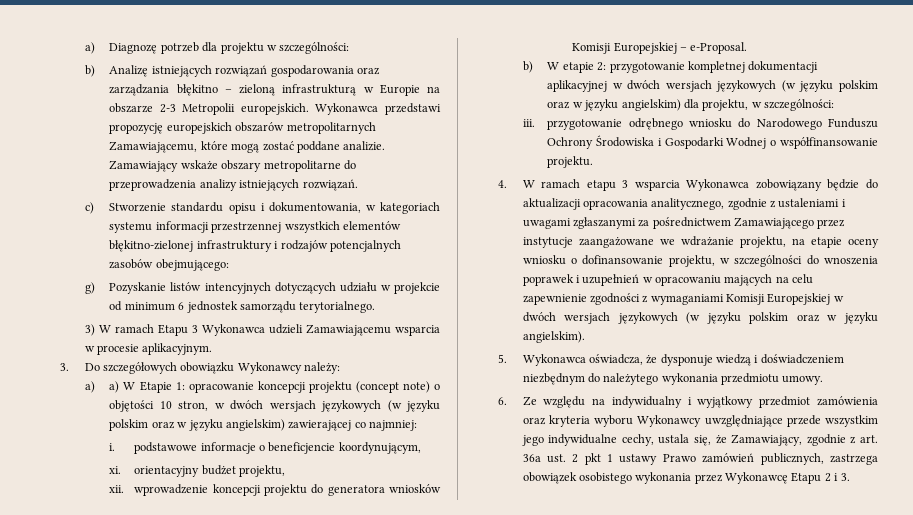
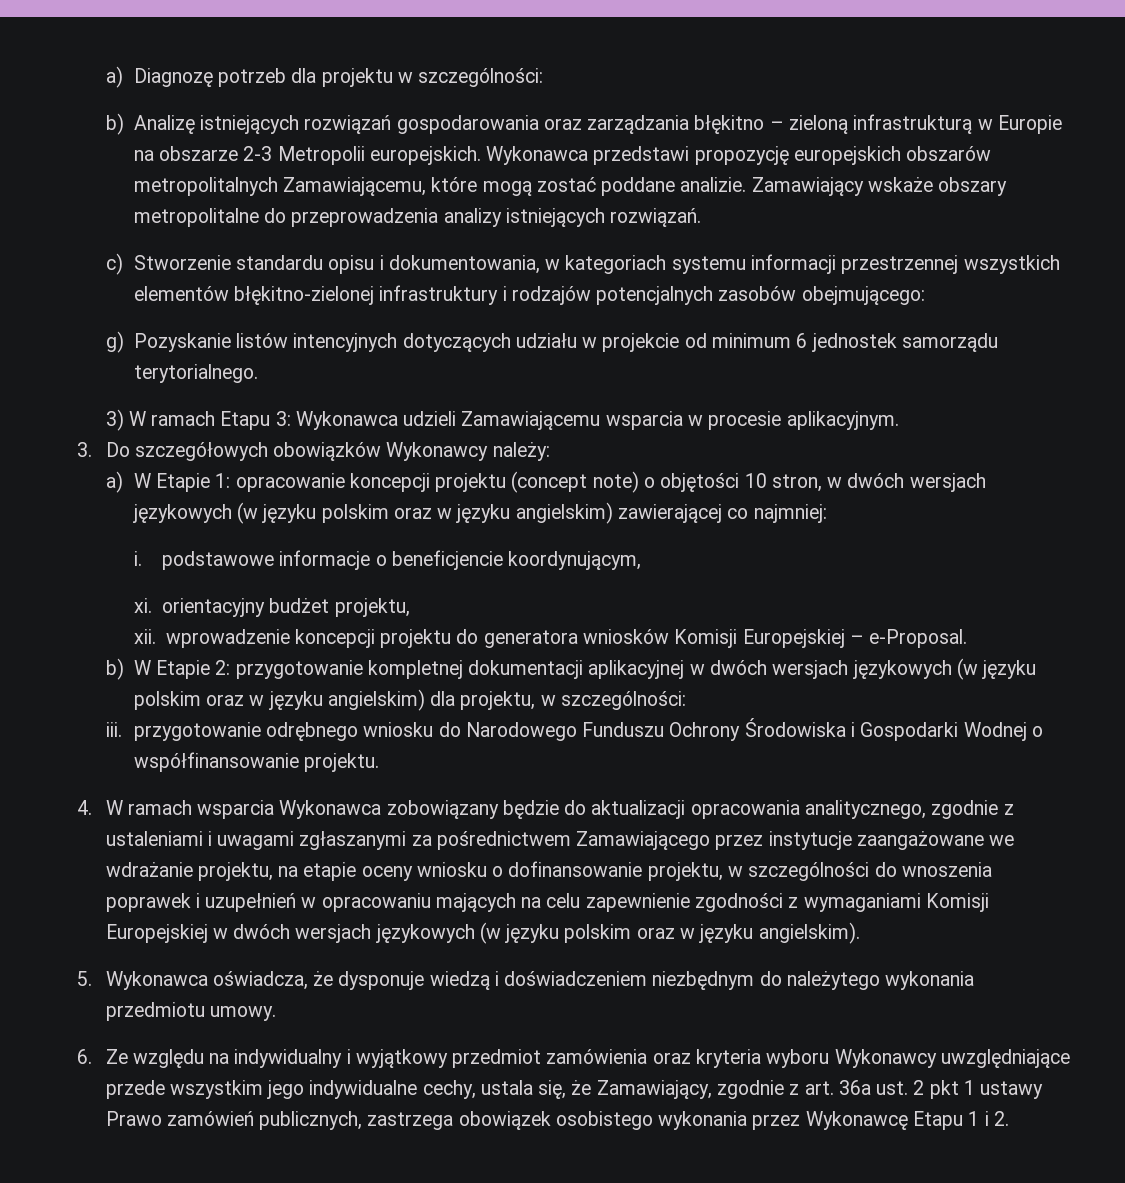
- Wykonawca przedstawi propozycję europejskich obszarów metropolitarnych Zamawiającemu, które mogą zostać poddane analizie.
+ Wykonawca przedstawi propozycję europejskich obszarów metropolitalnych Zamawiającemu, które mogą zostać poddane analizie.
- Zamawiający wskaże obszary metropolitarne do przeprowadzenia analizy istniejących rozwiązań.
+ Zamawiający wskaże obszary metropolitalne do przeprowadzenia analizy istniejących rozwiązań.
- 3) W ramach Etapu 3 Wykonawca udzieli Zamawiającemu wsparcia w procesie aplikacyjnym.
+ 3) W ramach Etapu 3: Wykonawca udzieli Zamawiającemu wsparcia w procesie aplikacyjnym.
- 3. Do szczegółowych obowiązku Wykonawcy należy:
+ 3. Do szczegółowych obowiązków Wykonawcy należy:
- a) a) W Etapie 1: opracowanie koncepcji projektu (concept note) o objętości 10 stron, w dwóch wersjach językowych (w języku polskim oraz w języku angielskim) zawierającej co najmniej:
+ a) W Etapie 1: opracowanie koncepcji projektu (concept note) o objętości 10 stron, w dwóch wersjach językowych (w języku polskim oraz w języku angielskim) zawierającej co najmniej:
- b) W etapie 2: przygotowanie kompletnej dokumentacji aplikacyjnej w dwóch wersjach językowych (w języku polskim oraz w języku angielskim) dla projektu, w szczególności:
+ b) W Etapie 2: przygotowanie kompletnej dokumentacji aplikacyjnej w dwóch wersjach językowych (w języku polskim oraz w języku angielskim) dla projektu, w szczególności:
- 4. W ramach etapu 3 wsparcia Wykonawca zobowiązany będzie do aktualizacji opracowania analitycznego, zgodnie z ustaleniami i uwagami zgłaszanymi za pośrednictwem Zamawiającego przez instytucje zaangażowane we wdrażanie projektu, na etapie oceny wniosku o dofinansowanie projektu, w szczególności do wnoszenia poprawek i uzupełnień w opracowaniu mających na celu zapewnienie zgodności z wymaganiami Komisji Europejskiej w dwóch wersjach językowych (w języku polskim oraz w języku angielskim).
+ 4. W ramach wsparcia Wykonawca zobowiązany będzie do aktualizacji opracowania analitycznego, zgodnie z ustaleniami i uwagami zgłaszanymi za pośrednictwem Zamawiającego przez instytucje zaangażowane we wdrażanie projektu, na etapie oceny wniosku o dofinansowanie projektu, w szczególności do wnoszenia poprawek i uzupełnień w opracowaniu mających na celu zapewnienie zgodności z wymaganiami Komisji Europejskiej w dwóch wersjach językowych (w języku polskim oraz w języku angielskim).
- 6. Ze względu na indywidualny i wyjątkowy przedmiot zamówienia oraz kryteria wyboru Wykonawcy uwzględniające przede wszystkim jego indywidualne cechy, ustala się, że Zamawiający, zgodnie z art. 36a ust. 2 pkt 1 ustawy Prawo zamówień publicznych, zastrzega obowiązek osobistego wykonania przez Wykonawcę Etapu 2 i 3.
+ 6. Ze względu na indywidualny i wyjątkowy przedmiot zamówienia oraz kryteria wyboru Wykonawcy uwzględniające przede wszystkim jego indywidualne cechy, ustala się, że Zamawiający, zgodnie z art. 36a ust. 2 pkt 1 ustawy Prawo zamówień publicznych, zastrzega obowiązek osobistego wykonania przez Wykonawcę Etapu 1 i 2.

